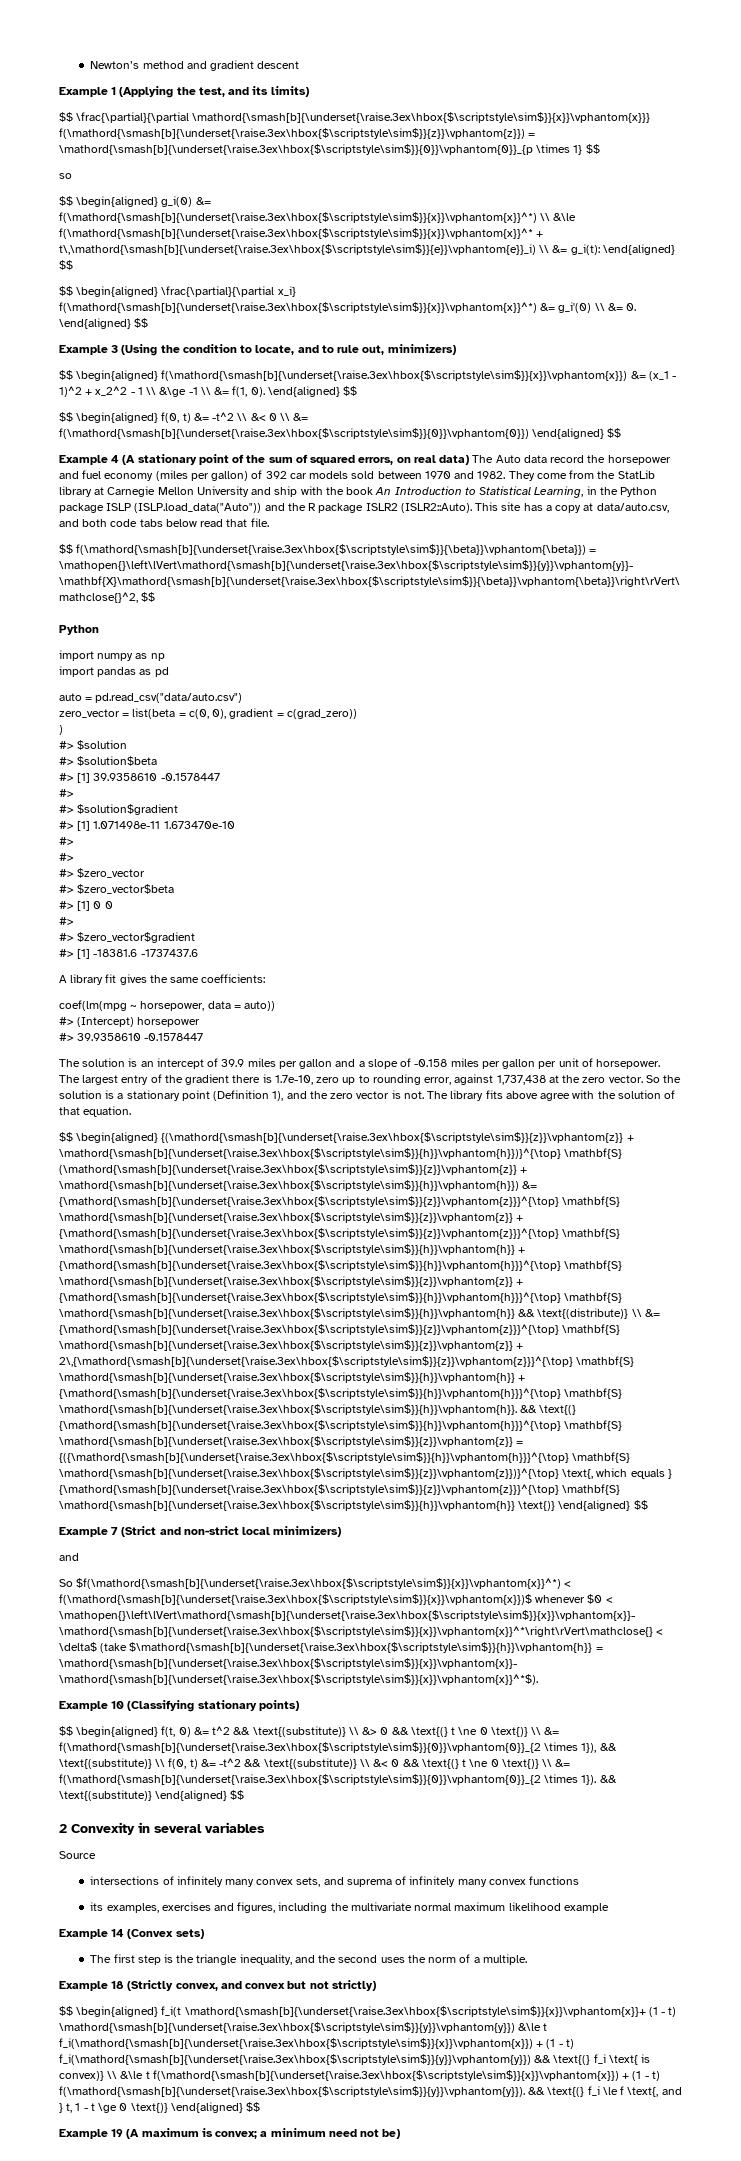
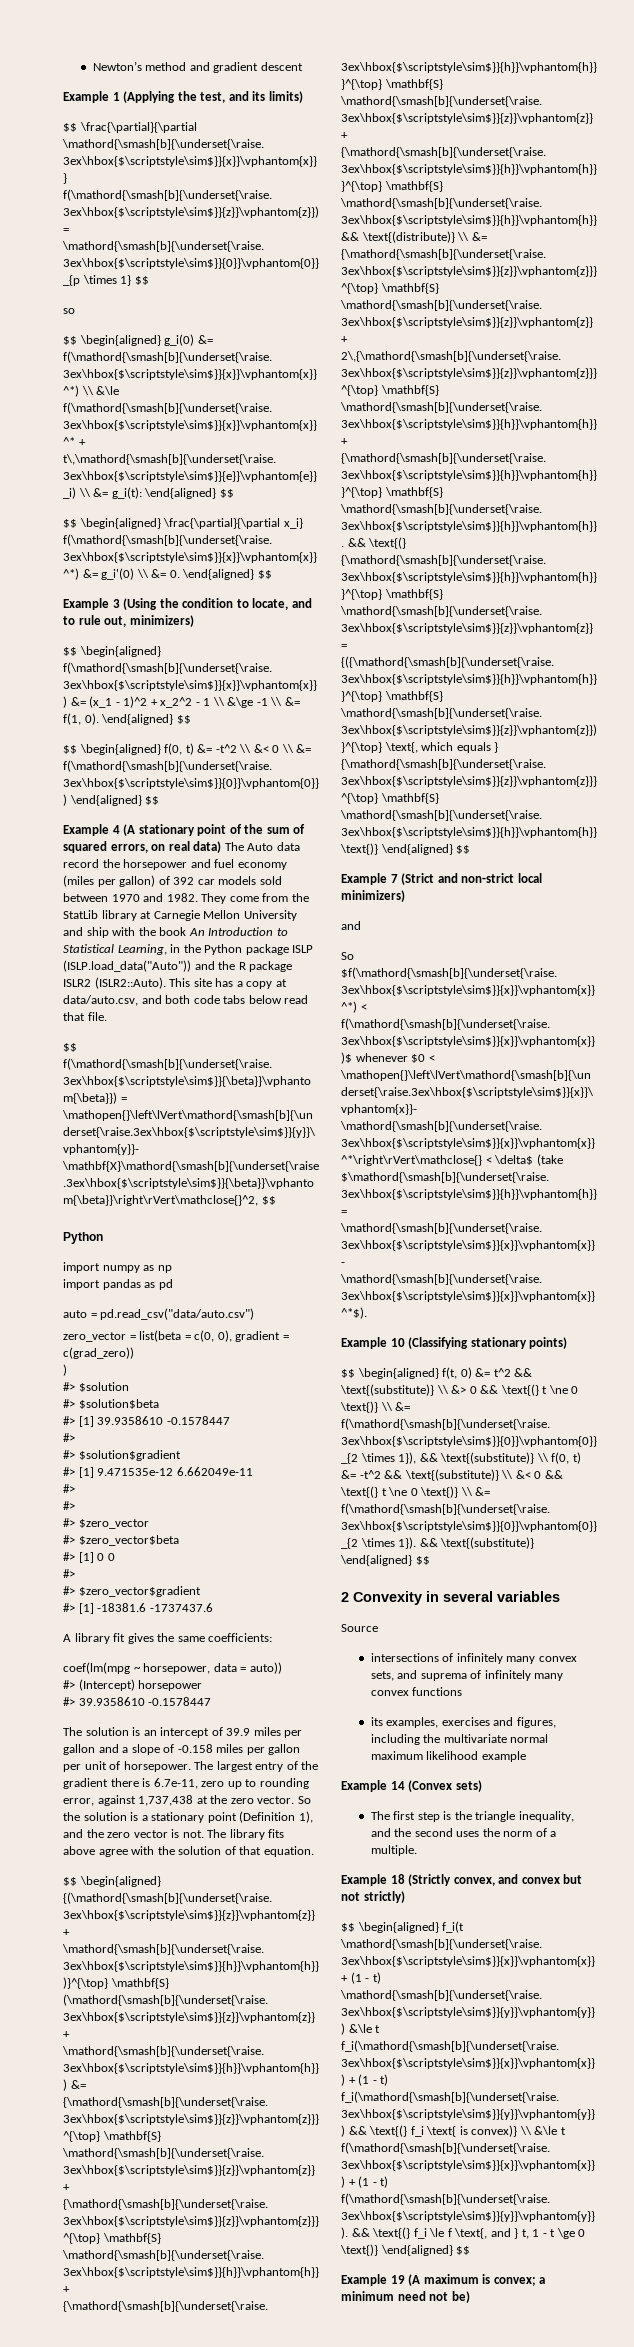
- #> [1] 1.071498e-11 1.673470e-10
+ #> [1] 9.471535e-12 6.662049e-11
- The largest entry of the gradient there is 1.7e-10, zero up to rounding error, against 1,737,438 at the zero vector.
+ The largest entry of the gradient there is 6.7e-11, zero up to rounding error, against 1,737,438 at the zero vector.

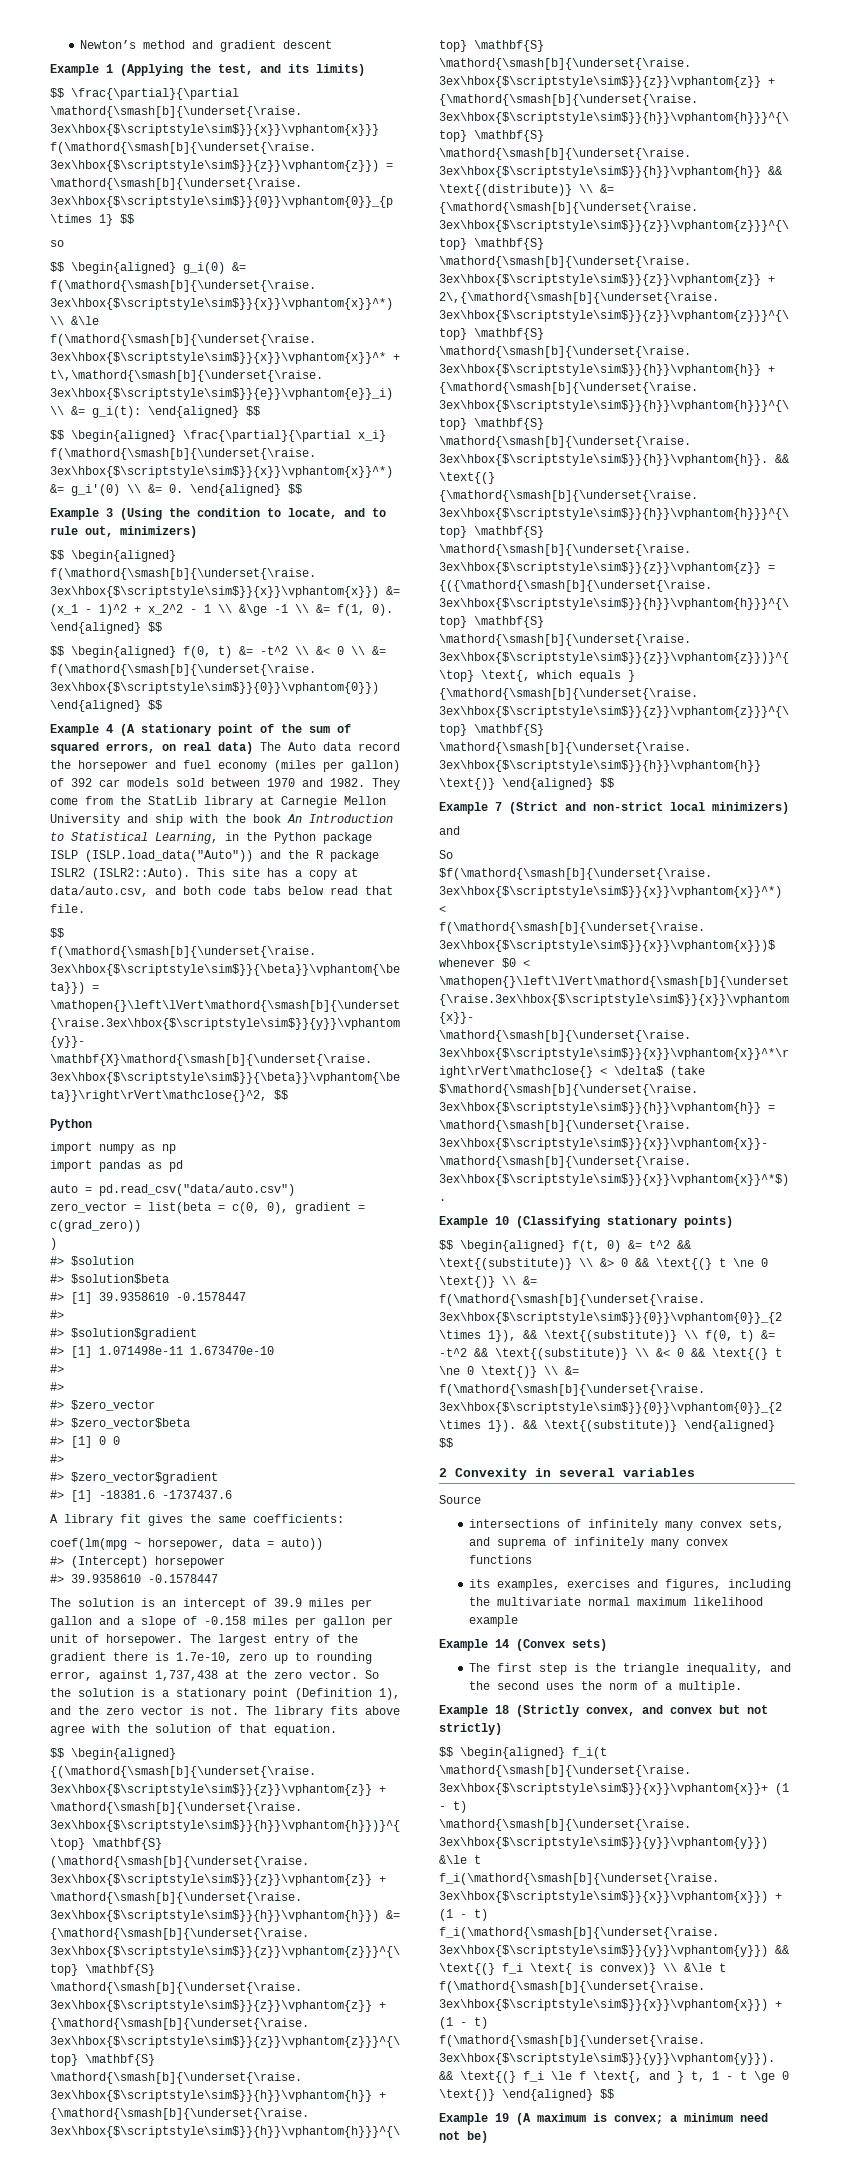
- #> [1] 9.471535e-12 6.662049e-11
+ #> [1] 1.071498e-11 1.673470e-10
- The largest entry of the gradient there is 6.7e-11, zero up to rounding error, against 1,737,438 at the zero vector.
+ The largest entry of the gradient there is 1.7e-10, zero up to rounding error, against 1,737,438 at the zero vector.

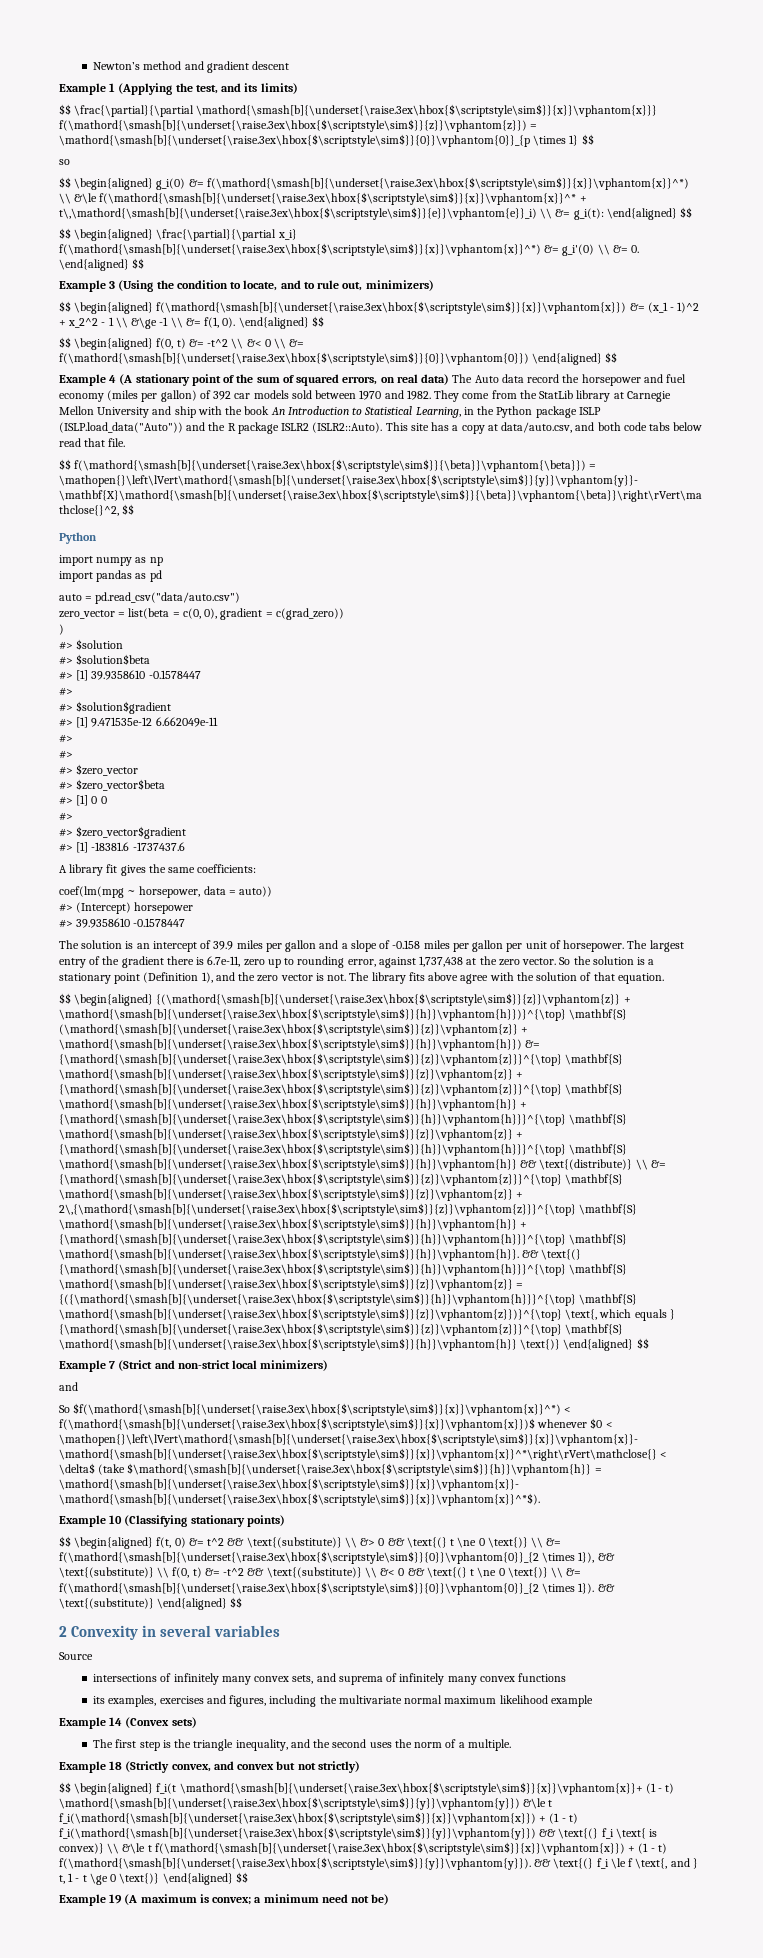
- #> [1] 1.071498e-11 1.673470e-10
+ #> [1] 9.471535e-12 6.662049e-11
- The largest entry of the gradient there is 1.7e-10, zero up to rounding error, against 1,737,438 at the zero vector.
+ The largest entry of the gradient there is 6.7e-11, zero up to rounding error, against 1,737,438 at the zero vector.

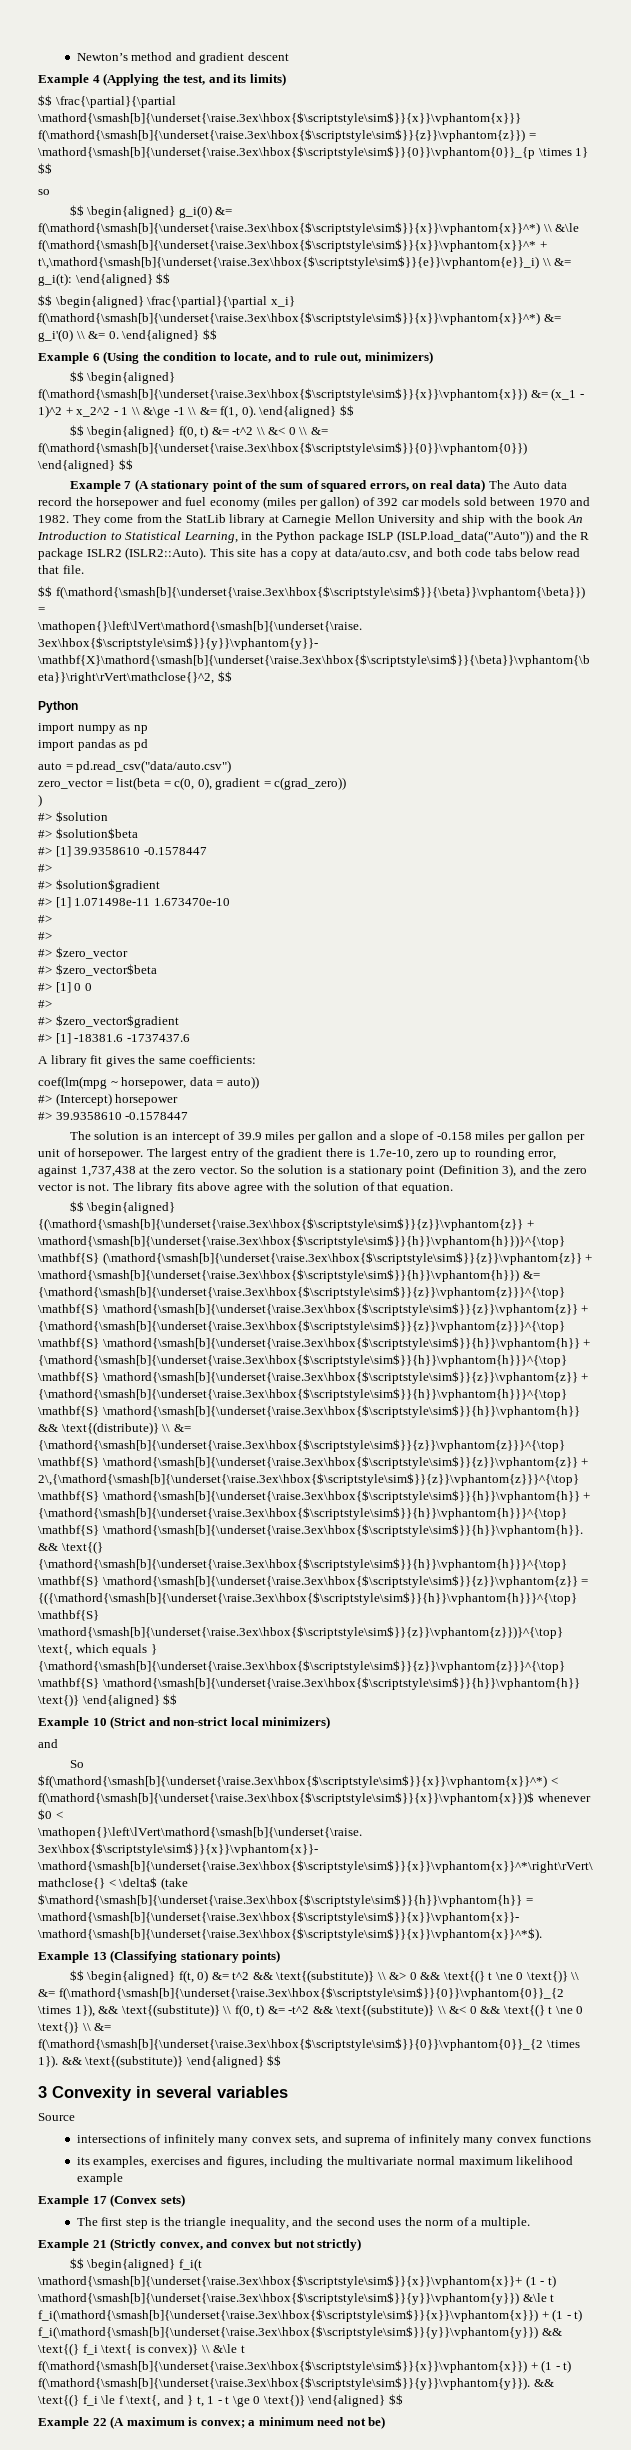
- Example 1 (Applying the test, and its limits)
+ Example 4 (Applying the test, and its limits)
- Example 3 (Using the condition to locate, and to rule out, minimizers)
+ Example 6 (Using the condition to locate, and to rule out, minimizers)
- Example 4 (A stationary point of the sum of squared errors, on real data) The Auto data record the horsepower and fuel economy (miles per gallon) of 392 car models sold between 1970 and 1982.
+ Example 7 (A stationary point of the sum of squared errors, on real data) The Auto data record the horsepower and fuel economy (miles per gallon) of 392 car models sold between 1970 and 1982.
- #> [1] 9.471535e-12 6.662049e-11
+ #> [1] 1.071498e-11 1.673470e-10
- The largest entry of the gradient there is 6.7e-11, zero up to rounding error, against 1,737,438 at the zero vector.
+ The largest entry of the gradient there is 1.7e-10, zero up to rounding error, against 1,737,438 at the zero vector.
- So the solution is a stationary point (Definition 1), and the zero vector is not.
+ So the solution is a stationary point (Definition 3), and the zero vector is not.
- Example 7 (Strict and non-strict local minimizers)
+ Example 10 (Strict and non-strict local minimizers)
- Example 10 (Classifying stationary points)
+ Example 13 (Classifying stationary points)
- 2 Convexity in several variables
+ 3 Convexity in several variables
- Example 14 (Convex sets)
+ Example 17 (Convex sets)
- Example 18 (Strictly convex, and convex but not strictly)
+ Example 21 (Strictly convex, and convex but not strictly)
- Example 19 (A maximum is convex; a minimum need not be)
+ Example 22 (A maximum is convex; a minimum need not be)

